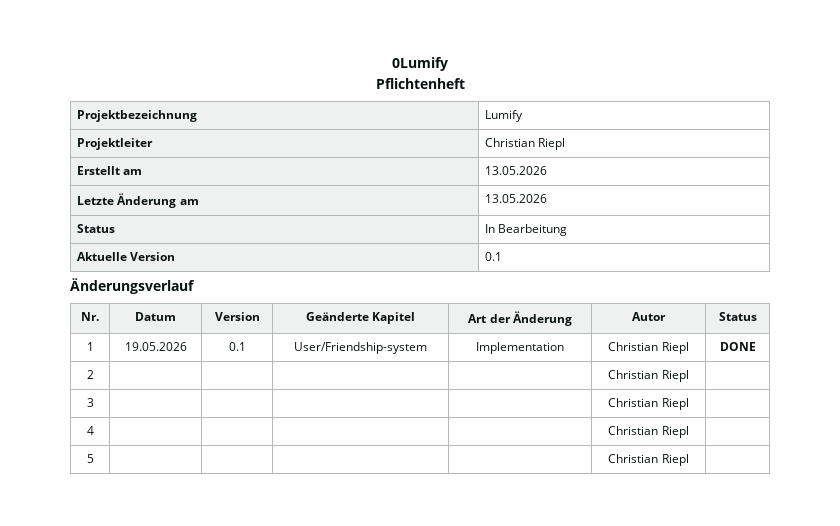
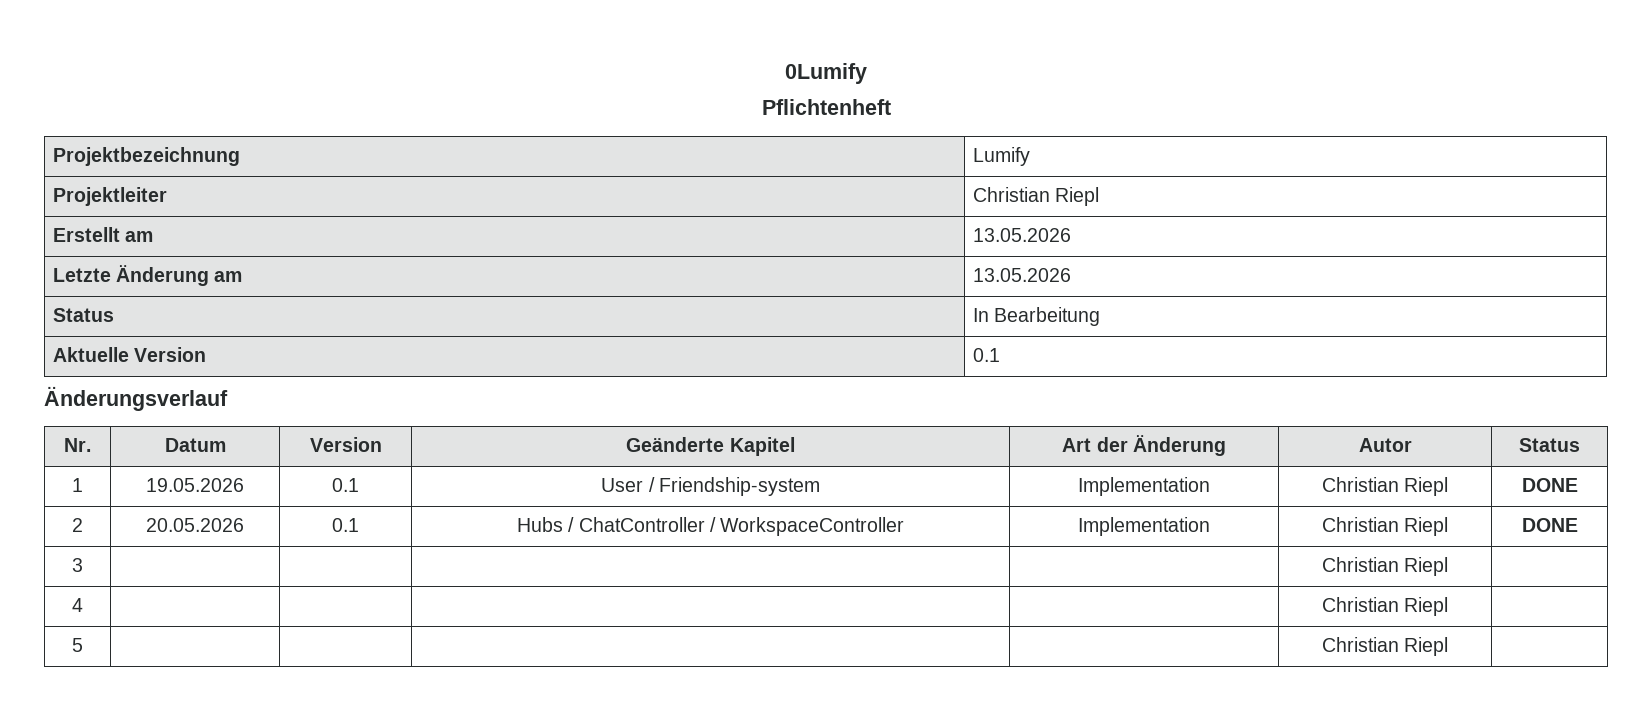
- 1 | 19.05.2026 | 0.1 | User/Friendship-system | Implementation | Christian Riepl | DONE
+ 1 | 19.05.2026 | 0.1 | User / Friendship-system | Implementation | Christian Riepl | DONE
- 2 | | | | | Christian Riepl |
+ 2 | 20.05.2026 | 0.1 | Hubs / ChatController / WorkspaceController | Implementation | Christian Riepl | DONE

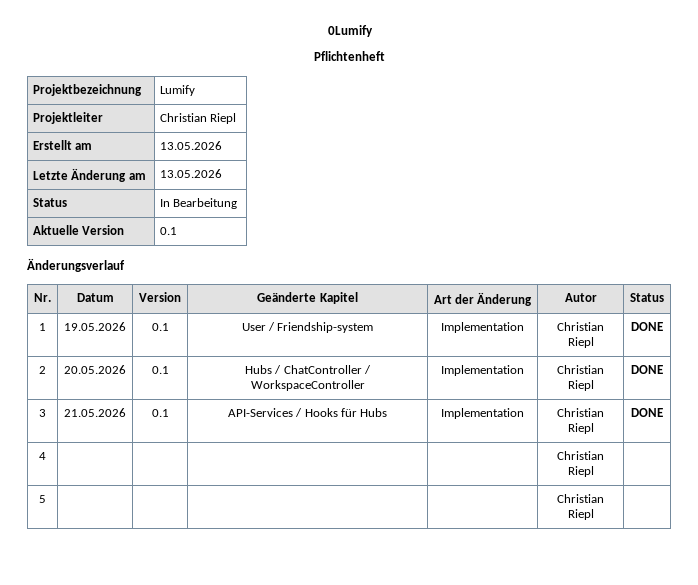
- 3 | | | | | Christian Riepl |
+ 3 | 21.05.2026 | 0.1 | API-Services / Hooks für Hubs | Implementation | Christian Riepl | DONE

